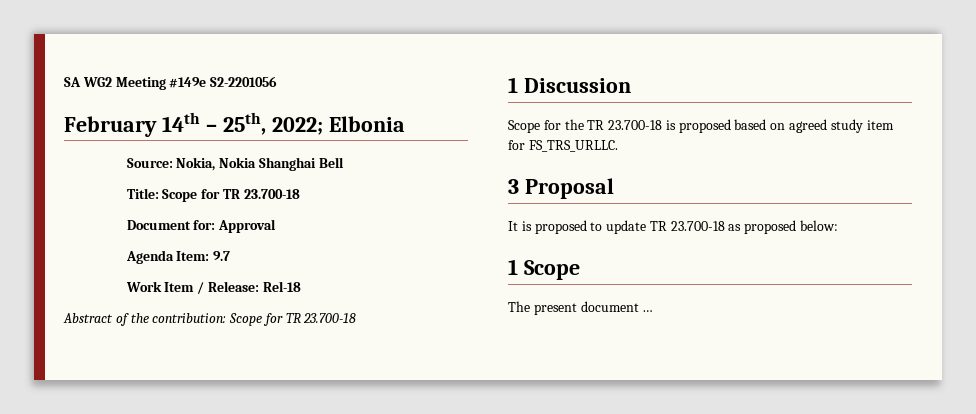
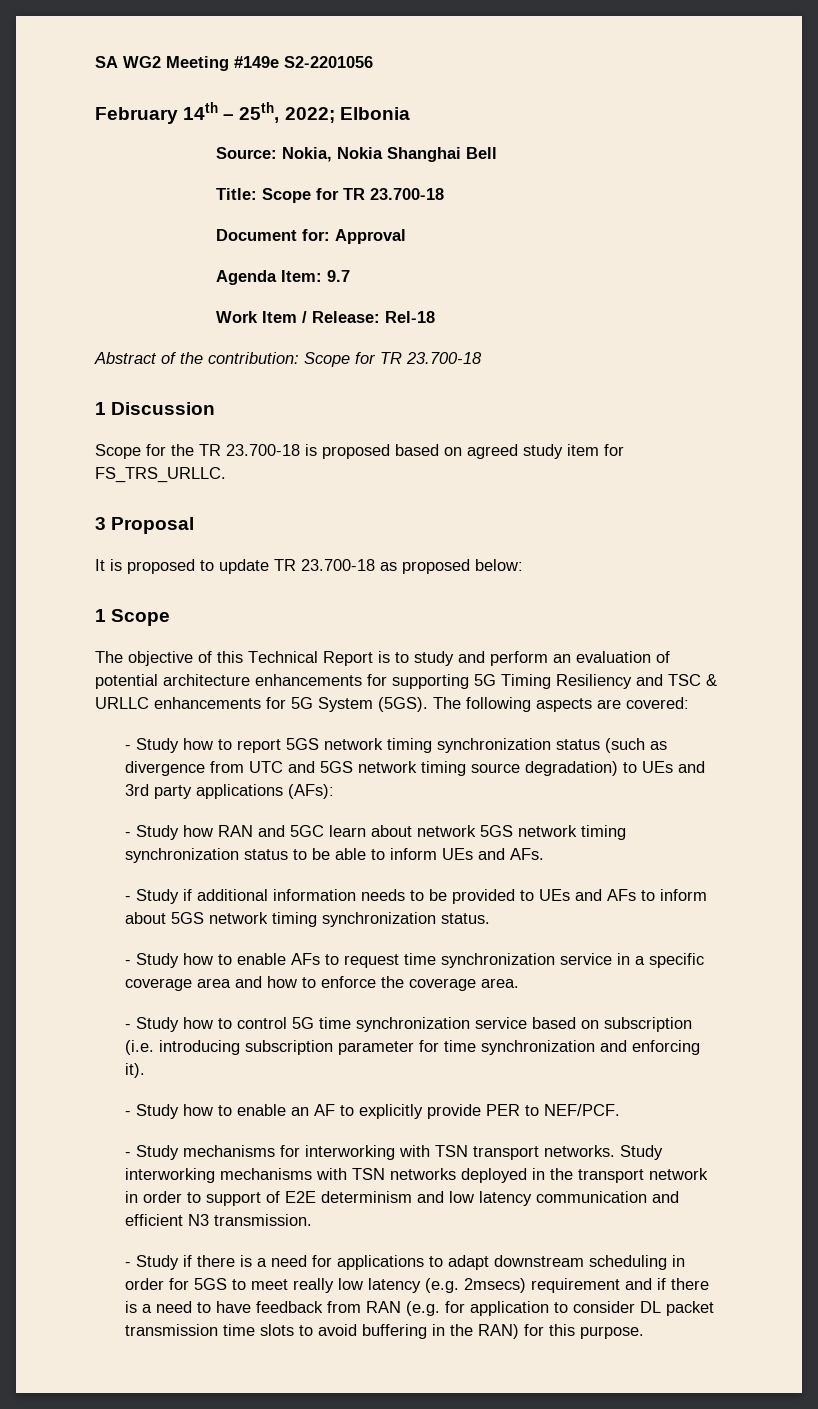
- The present document …
+ The objective of this Technical Report is to study and perform an evaluation of potential architecture enhancements for supporting 5G Timing Resiliency and TSC & URLLC enhancements for 5G System (5GS). The following aspects are covered:
+ - Study how to report 5GS network timing synchronization status (such as divergence from UTC and 5GS network timing source degradation) to UEs and 3rd party applications (AFs):
+ - Study how RAN and 5GC learn about network 5GS network timing synchronization status to be able to inform UEs and AFs.
+ - Study if additional information needs to be provided to UEs and AFs to inform about 5GS network timing synchronization status.
+ - Study how to enable AFs to request time synchronization service in a specific coverage area and how to enforce the coverage area.
+ - Study how to control 5G time synchronization service based on subscription (i.e. introducing subscription parameter for time synchronization and enforcing it).
+ - Study how to enable an AF to explicitly provide PER to NEF/PCF.
+ - Study mechanisms for interworking with TSN transport networks. Study interworking mechanisms with TSN networks deployed in the transport network in order to support of E2E determinism and low latency communication and efficient N3 transmission.
+ - Study if there is a need for applications to adapt downstream scheduling in order for 5GS to meet really low latency (e.g. 2msecs) requirement and if there is a need to have feedback from RAN (e.g. for application to consider DL packet transmission time slots to avoid buffering in the RAN) for this purpose.

